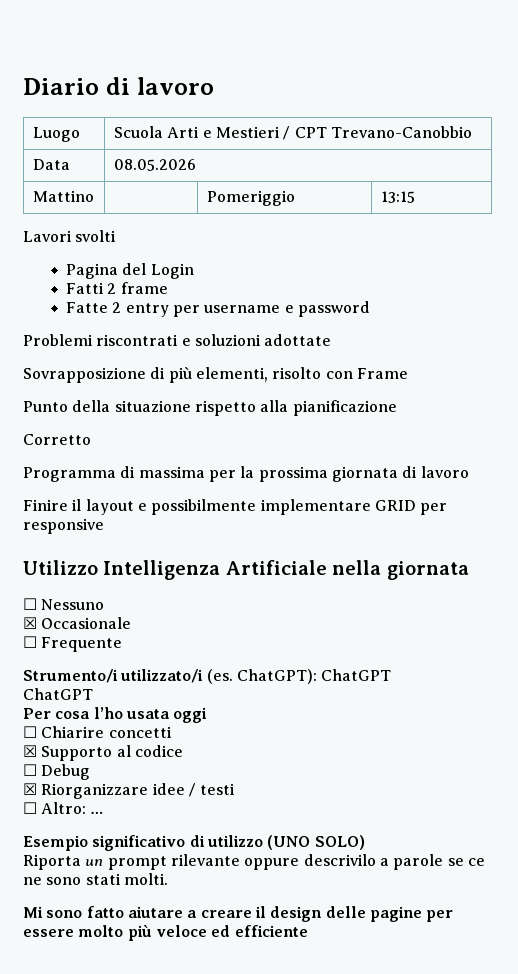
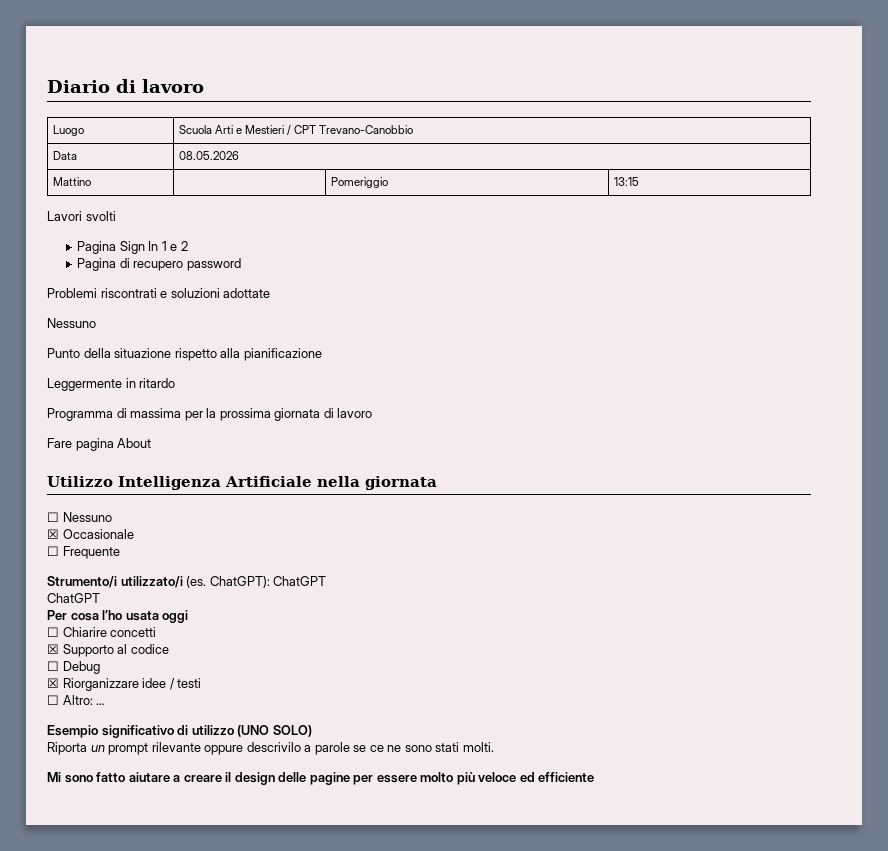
- Pagina del Login
- Fatti 2 frame
- Fatte 2 entry per username e password
+ Pagina Sign In 1 e 2
+ Pagina di recupero password
  Problemi riscontrati e soluzioni adottate
- Sovrapposizione di più elementi, risolto con Frame
+ Nessuno
- Corretto
+ Leggermente in ritardo
- Finire il layout e possibilmente implementare GRID per responsive
+ Fare pagina About

